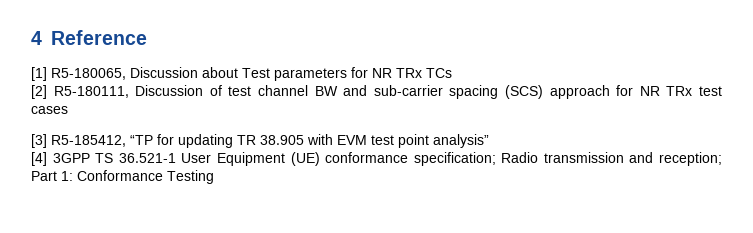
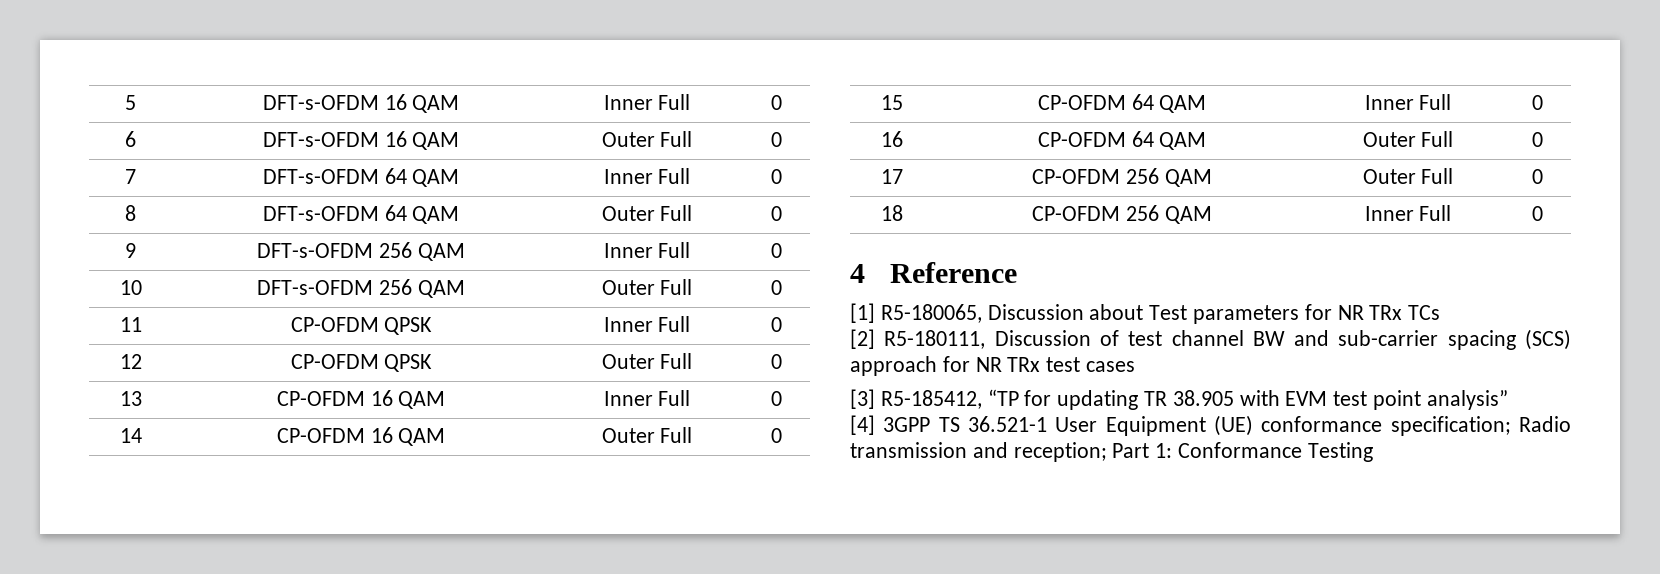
+ 5 | DFT-s-OFDM 16 QAM | Inner Full | 0
+ 6 | DFT-s-OFDM 16 QAM | Outer Full | 0
+ 7 | DFT-s-OFDM 64 QAM | Inner Full | 0
+ 8 | DFT-s-OFDM 64 QAM | Outer Full | 0
+ 9 | DFT-s-OFDM 256 QAM | Inner Full | 0
+ 10 | DFT-s-OFDM 256 QAM | Outer Full | 0
+ 11 | CP-OFDM QPSK | Inner Full | 0
+ 12 | CP-OFDM QPSK | Outer Full | 0
+ 13 | CP-OFDM 16 QAM | Inner Full | 0
+ 14 | CP-OFDM 16 QAM | Outer Full | 0
+ 15 | CP-OFDM 64 QAM | Inner Full | 0
+ 16 | CP-OFDM 64 QAM | Outer Full | 0
+ 17 | CP-OFDM 256 QAM | Outer Full | 0
+ 18 | CP-OFDM 256 QAM | Inner Full | 0

